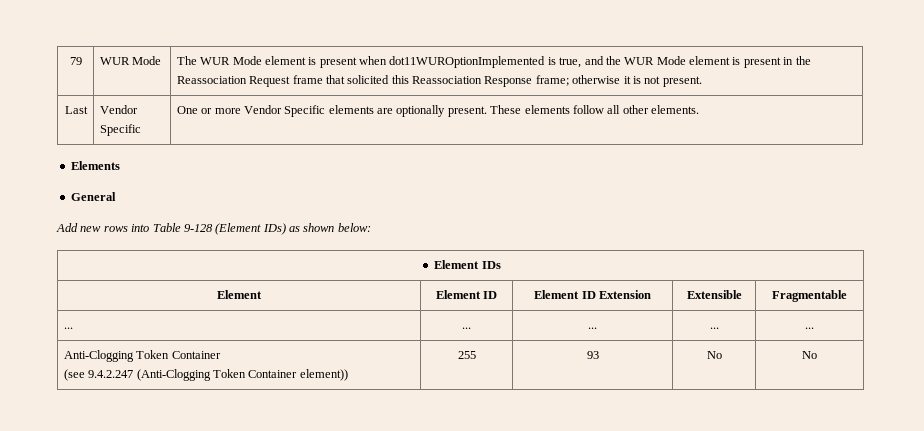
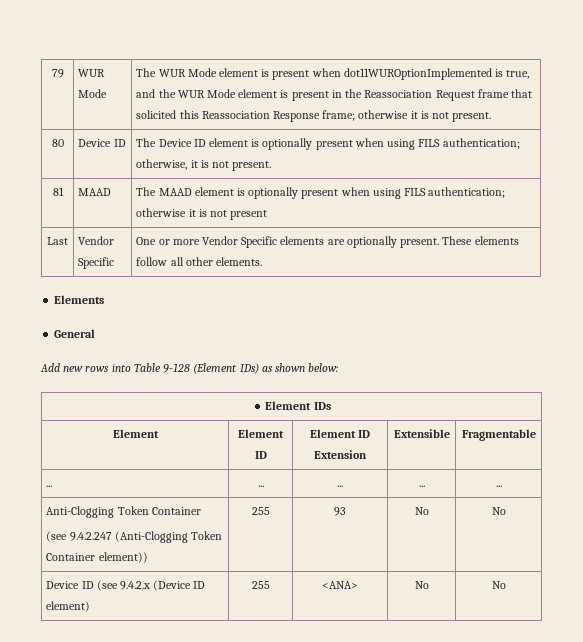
+ 80 | Device ID | The Device ID element is optionally present when using FILS authentication; otherwise, it is not present.
+ 81 | MAAD | The MAAD element is optionally present when using FILS authentication; otherwise it is not present
+ Device ID (see 9.4.2.x (Device ID element) | 255 | <ANA> | No | No

